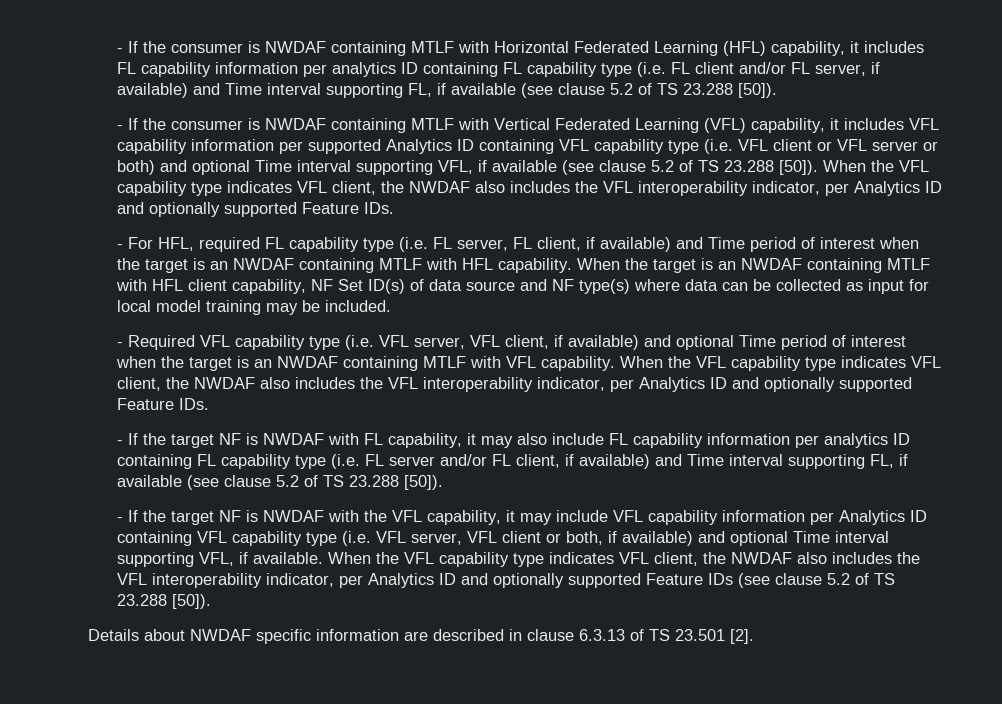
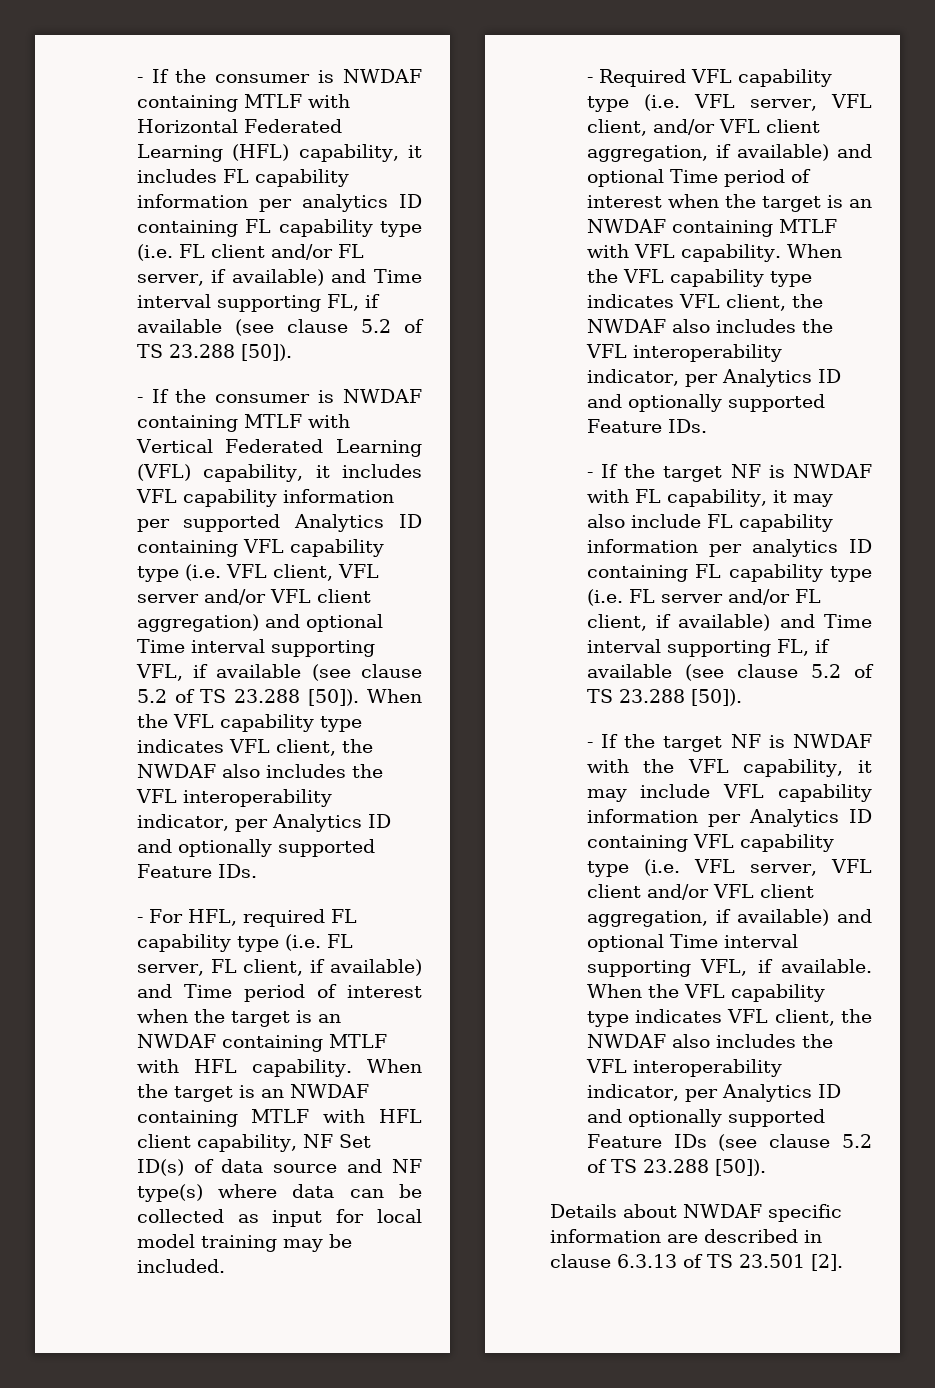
- - If the consumer is NWDAF containing MTLF with Vertical Federated Learning (VFL) capability, it includes VFL capability information per supported Analytics ID containing VFL capability type (i.e. VFL client or VFL server or both) and optional Time interval supporting VFL, if available (see clause 5.2 of TS 23.288 [50]).
+ - If the consumer is NWDAF containing MTLF with Vertical Federated Learning (VFL) capability, it includes VFL capability information per supported Analytics ID containing VFL capability type (i.e. VFL client, VFL server and/or VFL client aggregation) and optional Time interval supporting VFL, if available (see clause 5.2 of TS 23.288 [50]).
- - Required VFL capability type (i.e. VFL server, VFL client, if available) and optional Time period of interest when the target is an NWDAF containing MTLF with VFL capability.
+ - Required VFL capability type (i.e. VFL server, VFL client, and/or VFL client aggregation, if available) and optional Time period of interest when the target is an NWDAF containing MTLF with VFL capability.
- - If the target NF is NWDAF with the VFL capability, it may include VFL capability information per Analytics ID containing VFL capability type (i.e. VFL server, VFL client or both, if available) and optional Time interval supporting VFL, if available.
+ - If the target NF is NWDAF with the VFL capability, it may include VFL capability information per Analytics ID containing VFL capability type (i.e. VFL server, VFL client and/or VFL client aggregation, if available) and optional Time interval supporting VFL, if available.

